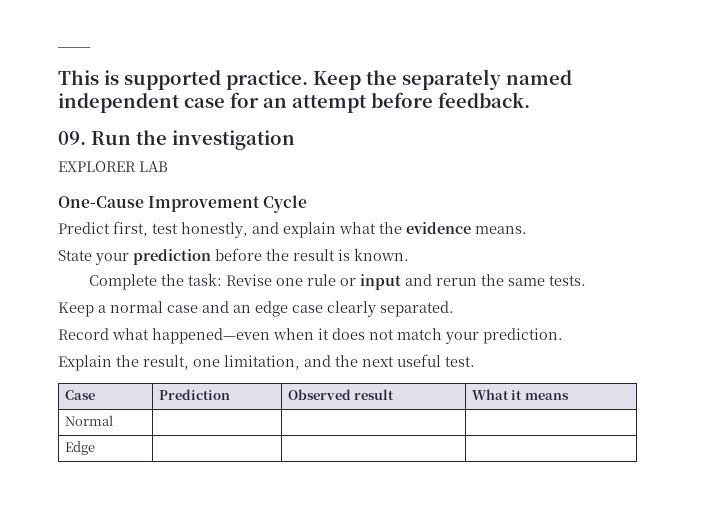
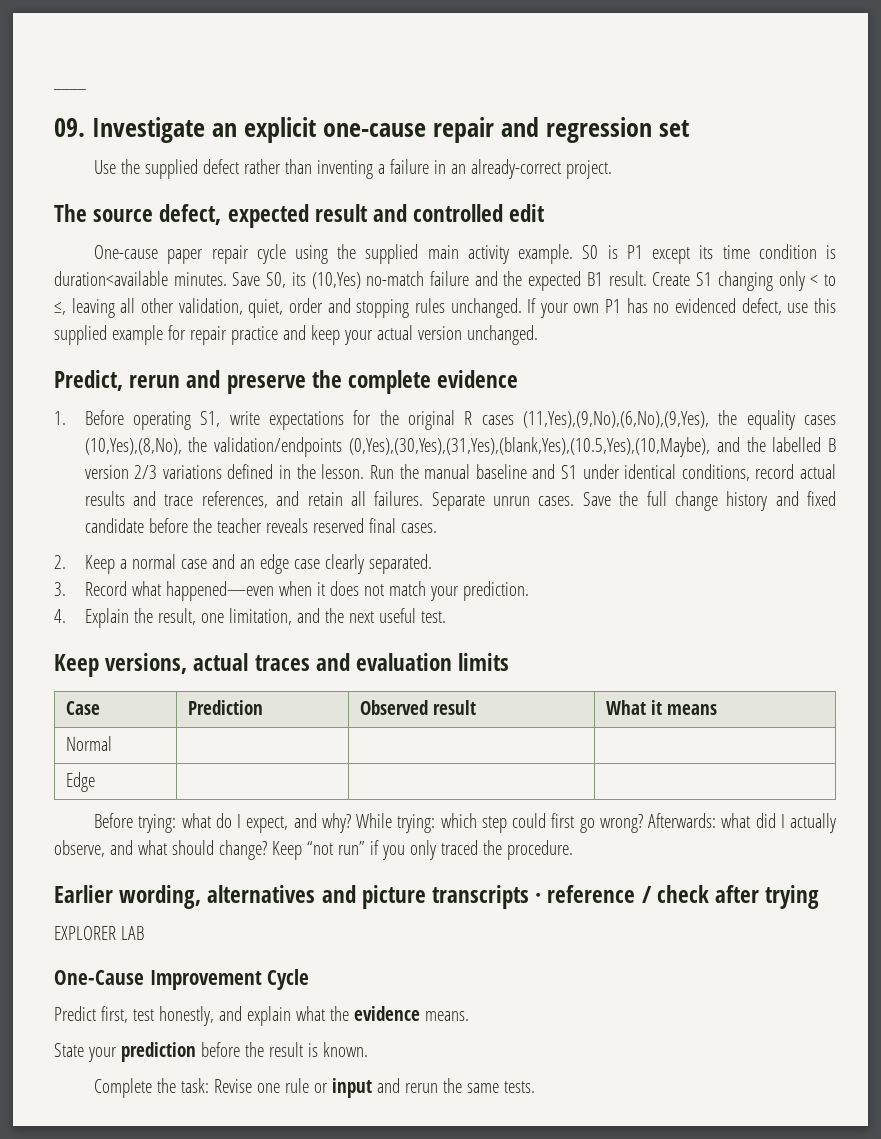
- This is supported practice. Keep the separately named independent case for an attempt before feedback.
- 09. Run the investigation
+ 09. Investigate an explicit one-cause repair and regression set
+ Use the supplied defect rather than inventing a failure in an already-correct project.
+ The source defect, expected result and controlled edit
+ One-cause paper repair cycle using the supplied main activity example. S0 is P1 except its time condition is duration<available minutes. Save S0, its (10,Yes) no-match failure and the expected B1 result. Create S1 changing only < to ≤, leaving all other validation, quiet, order and stopping rules unchanged. If your own P1 has no evidenced defect, use this supplied example for repair practice and keep your actual version unchanged.
+ Predict, rerun and preserve the complete evidence
+ 1. Before operating S1, write expectations for the original R cases (11,Yes),(9,No),(6,No),(9,Yes), the equality cases (10,Yes),(8,No), the validation/endpoints (0,Yes),(30,Yes),(31,Yes),(blank,Yes),(10.5,Yes),(10,Maybe), and the labelled B version 2/3 variations defined in the lesson. Run the manual baseline and S1 under identical conditions, record actual results and trace references, and retain all failures. Separate unrun cases. Save the full change history and fixed candidate before the teacher reveals reserved final cases.
+ 2. Keep a normal case and an edge case clearly separated.
+ 3. Record what happened—even when it does not match your prediction.
+ 4. Explain the result, one limitation, and the next useful test.
+ Keep versions, actual traces and evaluation limits
+ Case | Prediction | Observed result | What it means
+ Normal | | |
+ Edge | | |
+ Before trying: what do I expect, and why? While trying: which step could first go wrong? Afterwards: what did I actually observe, and what should change? Keep “not run” if you only traced the procedure.
+ Earlier wording, alternatives and picture transcripts · reference / check after trying
- Keep a normal case and an edge case clearly separated.
- Record what happened—even when it does not match your prediction.
- Explain the result, one limitation, and the next useful test.
- Case | Prediction | Observed result | What it means
- Normal | | |
- Edge | | |

